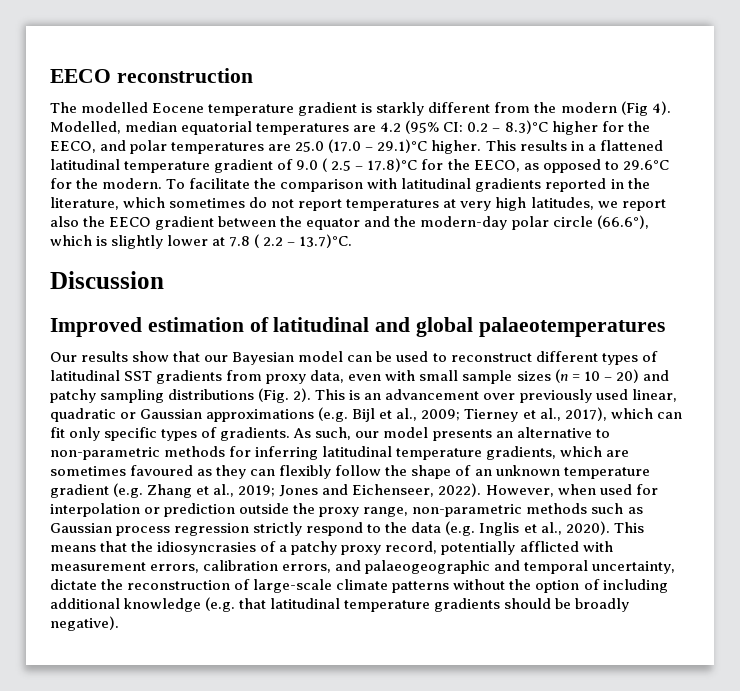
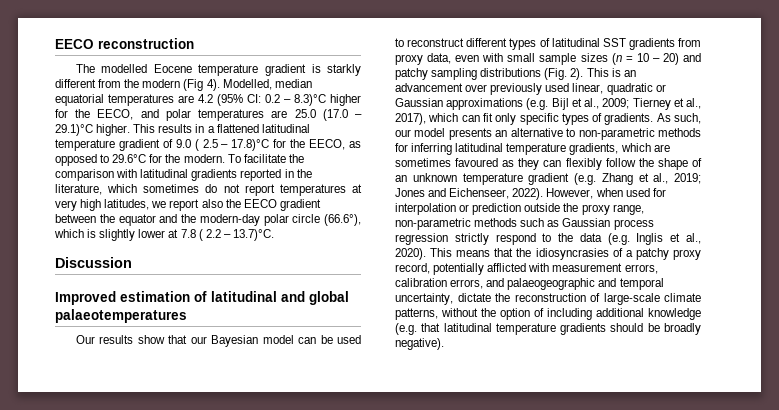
- This means that the idiosyncrasies of a patchy proxy record, potentially afflicted with measurement errors, calibration errors, and palaeogeographic and temporal uncertainty, dictate the reconstruction of large-scale climate patterns without the option of including additional knowledge (e.g. that latitudinal temperature gradients should be broadly negative).
+ This means that the idiosyncrasies of a patchy proxy record, potentially afflicted with measurement errors, calibration errors, and palaeogeographic and temporal uncertainty, dictate the reconstruction of large-scale climate patterns, without the option of including additional knowledge (e.g. that latitudinal temperature gradients should be broadly negative).

